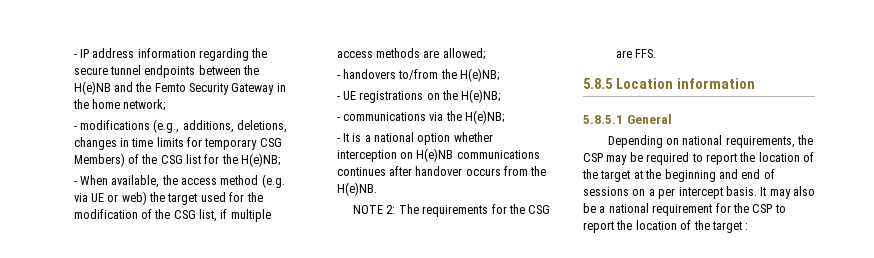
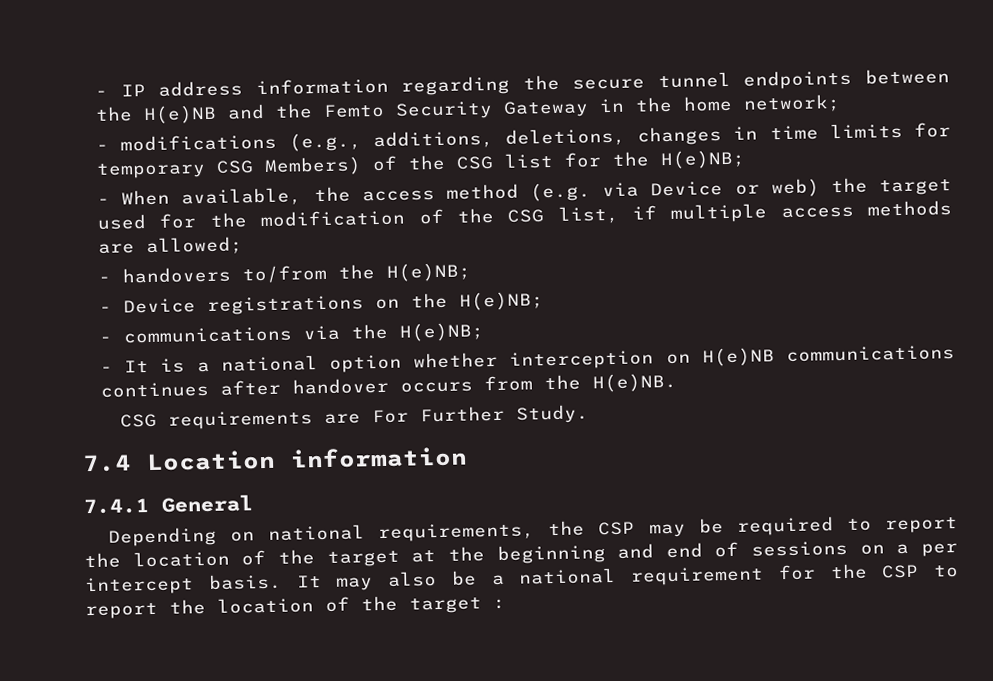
- - When available, the access method (e.g. via UE or web) the target used for the modification of the CSG list, if multiple access methods are allowed;
+ - When available, the access method (e.g. via Device or web) the target used for the modification of the CSG list, if multiple access methods are allowed;
- - UE registrations on the H(e)NB;
+ - Device registrations on the H(e)NB;
- NOTE 2: The requirements for the CSG are FFS.
- 5.8.5 Location information
+ CSG requirements are For Further Study.
+ 7.4 Location information
- 5.8.5.1 General
+ 7.4.1 General

